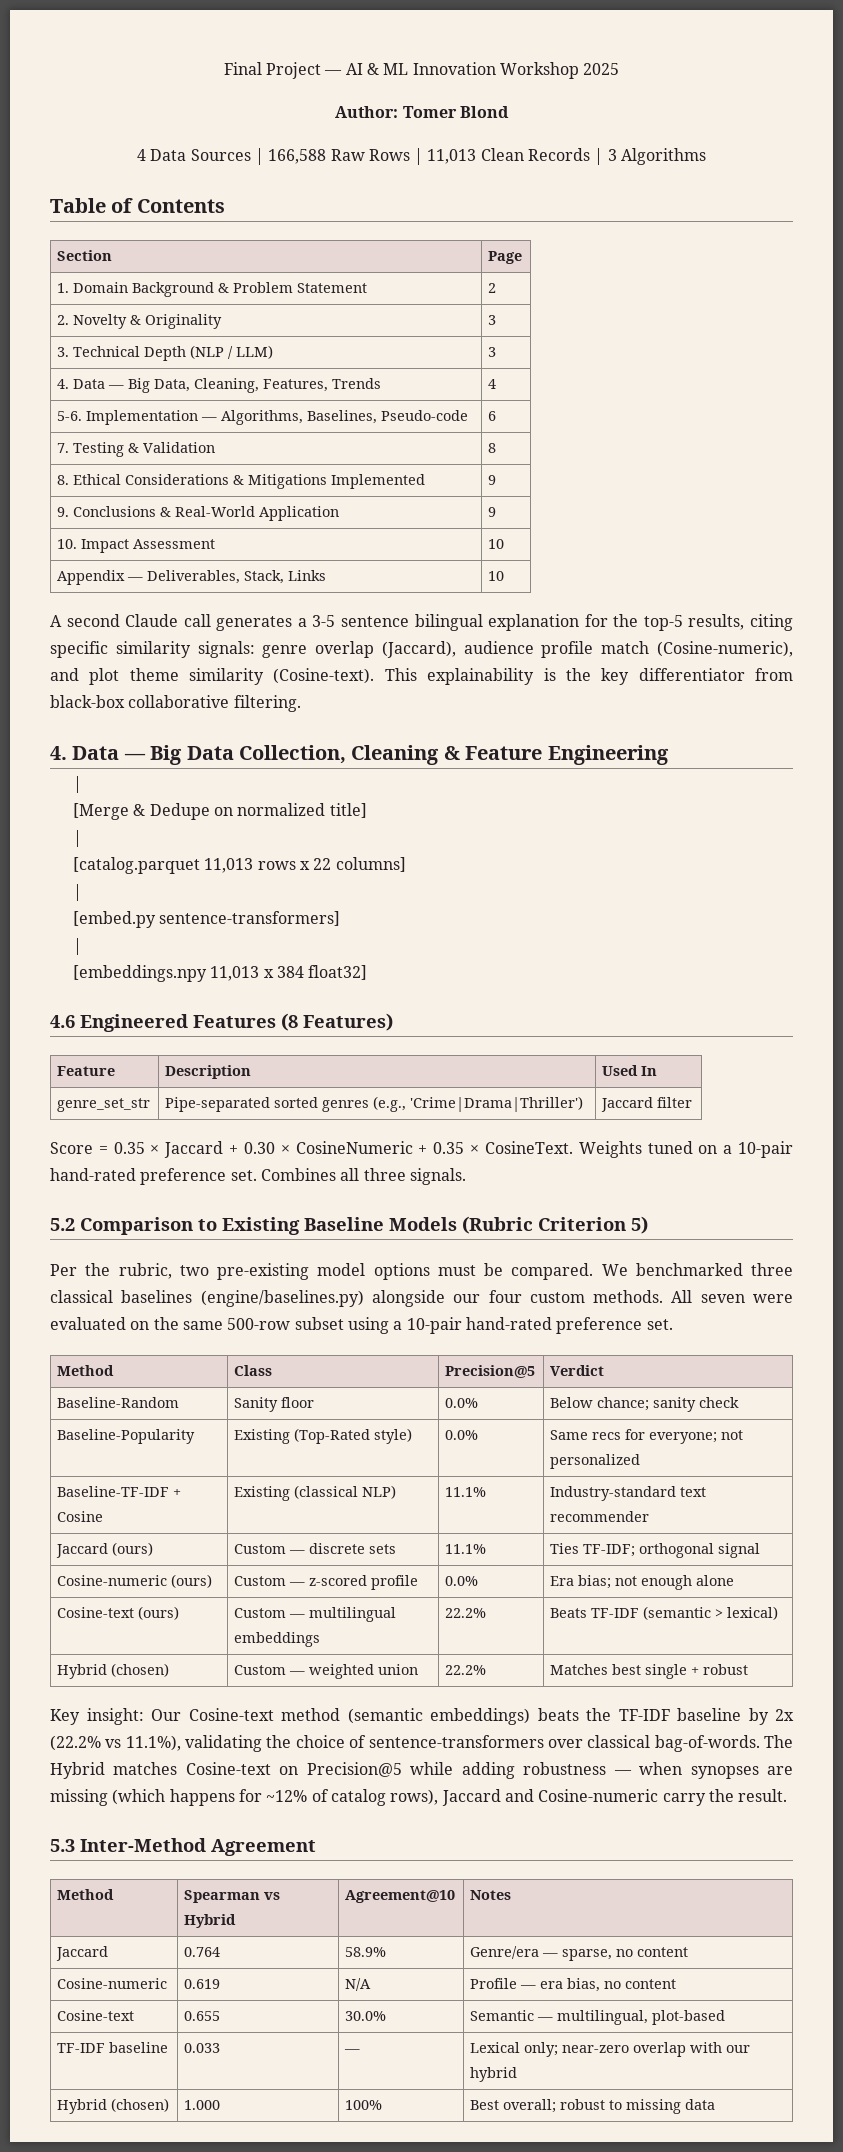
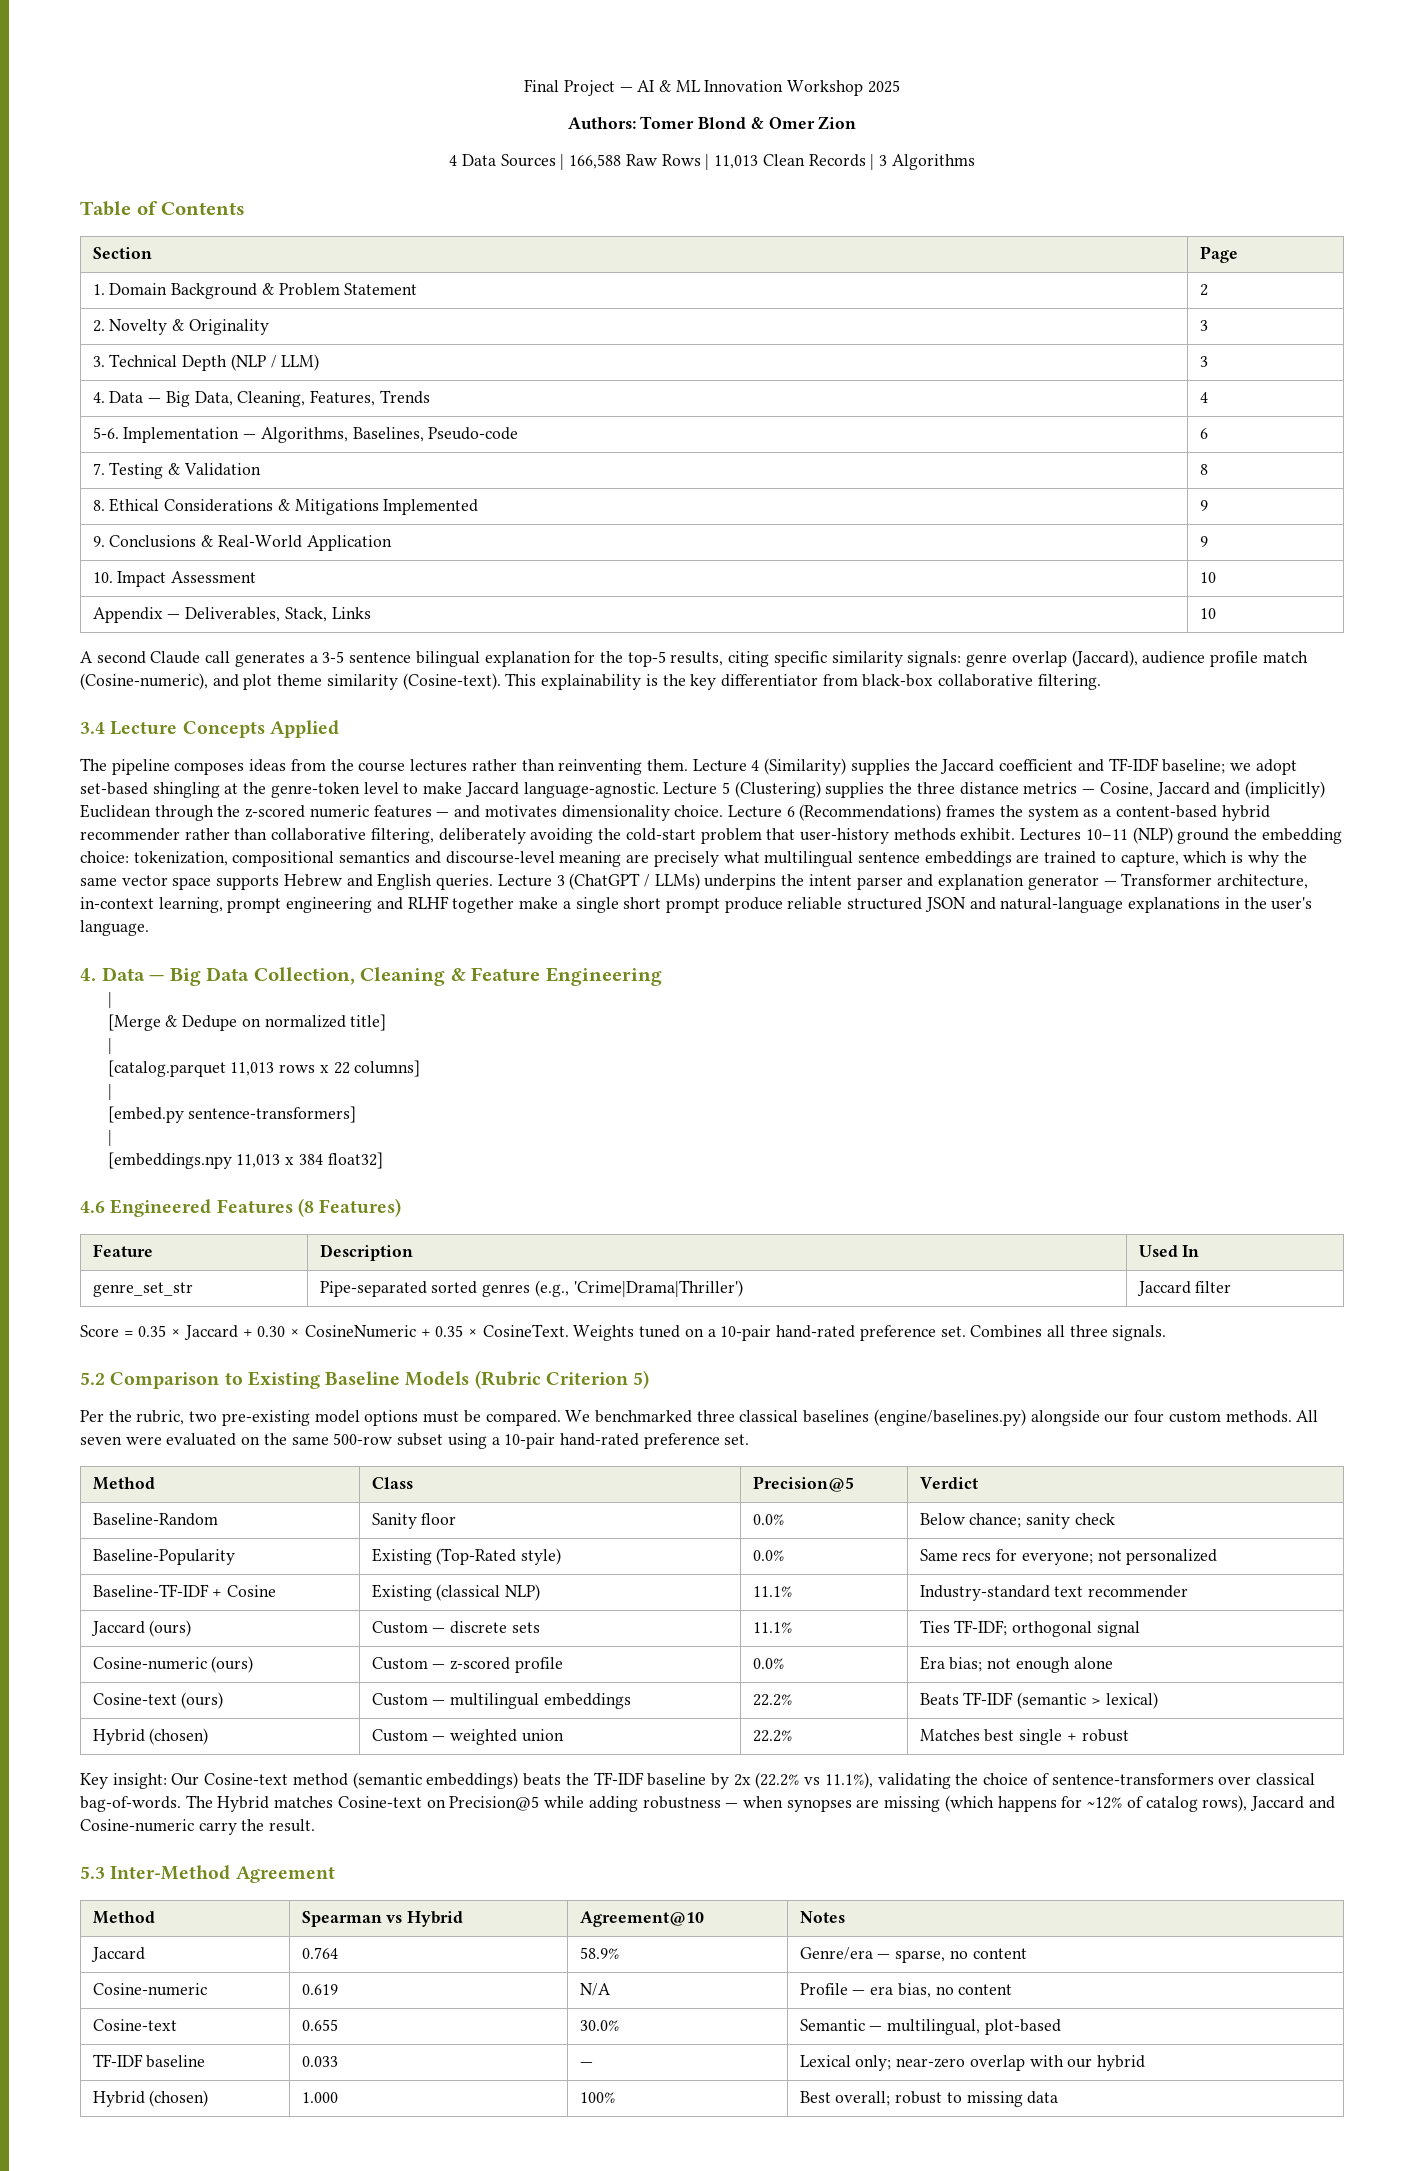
- Author: Tomer Blond
+ Authors: Tomer Blond & Omer Zion
+ 3.4 Lecture Concepts Applied
+ The pipeline composes ideas from the course lectures rather than reinventing them. Lecture 4 (Similarity) supplies the Jaccard coefficient and TF-IDF baseline; we adopt set-based shingling at the genre-token level to make Jaccard language-agnostic. Lecture 5 (Clustering) supplies the three distance metrics — Cosine, Jaccard and (implicitly) Euclidean through the z-scored numeric features — and motivates dimensionality choice. Lecture 6 (Recommendations) frames the system as a content-based hybrid recommender rather than collaborative filtering, deliberately avoiding the cold-start problem that user-history methods exhibit. Lectures 10–11 (NLP) ground the embedding choice: tokenization, compositional semantics and discourse-level meaning are precisely what multilingual sentence embeddings are trained to capture, which is why the same vector space supports Hebrew and English queries. Lecture 3 (ChatGPT / LLMs) underpins the intent parser and explanation generator — Transformer architecture, in-context learning, prompt engineering and RLHF together make a single short prompt produce reliable structured JSON and natural-language explanations in the user's language.

